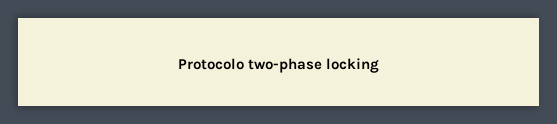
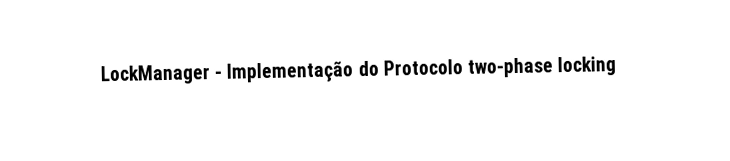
- Protocolo two-phase locking
+ LockManager - Implementação do Protocolo two-phase locking

